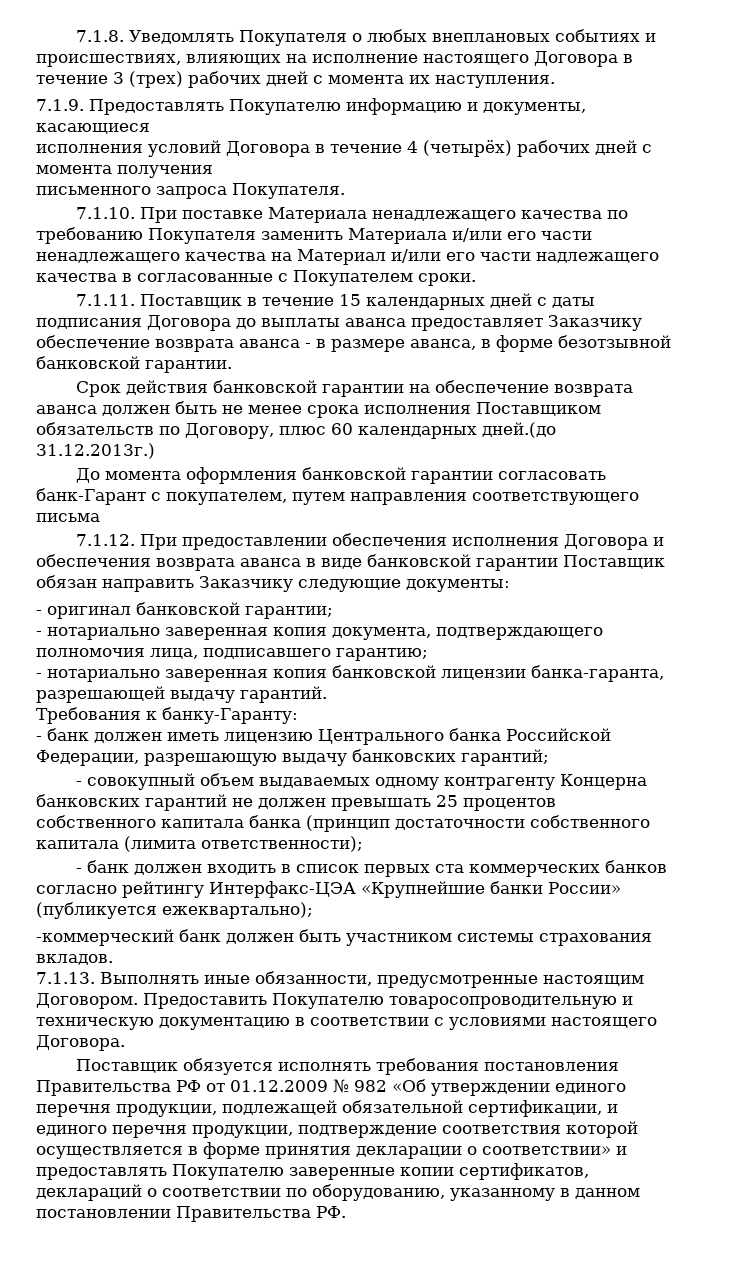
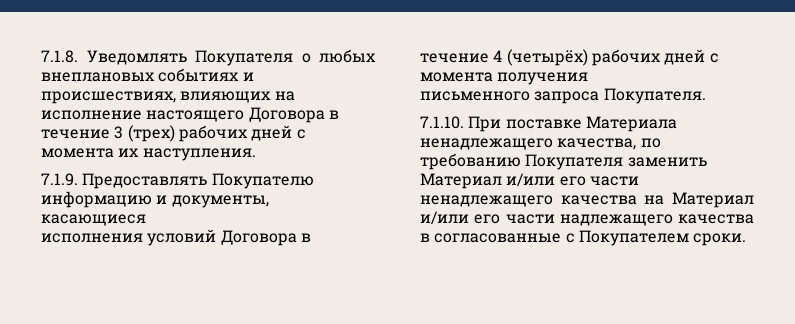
- 7.1.10. При поставке Материала ненадлежащего качества по требованию Покупателя заменить Материала и/или его части ненадлежащего качества на Материал и/или его части надлежащего качества в согласованные с Покупателем сроки.
+ 7.1.10. При поставке Материала ненадлежащего качества, по требованию Покупателя заменить Материал и/или его части ненадлежащего качества на Материал и/или его части надлежащего качества в согласованные с Покупателем сроки.
- 7.1.11. Поставщик в течение 15 календарных дней с даты подписания Договора до выплаты аванса предоставляет Заказчику обеспечение возврата аванса - в размере аванса, в форме безотзывной банковской гарантии.
- Срок действия банковской гарантии на обеспечение возврата аванса должен быть не менее срока исполнения Поставщиком обязательств по Договору, плюс 60 календарных дней.(до 31.12.2013г.)
- До момента оформления банковской гарантии согласовать банк-Гарант с покупателем, путем направления соответствующего письма
- 7.1.12. При предоставлении обеспечения исполнения Договора и обеспечения возврата аванса в виде банковской гарантии Поставщик обязан направить Заказчику следующие документы:
- - оригинал банковской гарантии;
- - нотариально заверенная копия документа, подтверждающего полномочия лица, подписавшего гарантию;
- - нотариально заверенная копия банковской лицензии банка-гаранта, разрешающей выдачу гарантий.
- Требования к банку-Гаранту:
- - банк должен иметь лицензию Центрального банка Российской Федерации, разрешающую выдачу банковских гарантий;
- - совокупный объем выдаваемых одному контрагенту Концерна банковских гарантий не должен превышать 25 процентов собственного капитала банка (принцип достаточности собственного капитала (лимита ответственности);
- - банк должен входить в список первых ста коммерческих банков согласно рейтингу Интерфакс-ЦЭА «Крупнейшие банки России» (публикуется ежеквартально);
- -коммерческий банк должен быть участником системы страхования вкладов.
- 7.1.13. Выполнять иные обязанности, предусмотренные настоящим Договором. Предоставить Покупателю товаросопроводительную и техническую документацию в соответствии с условиями настоящего Договора.
- Поставщик обязуется исполнять требования постановления Правительства РФ от 01.12.2009 № 982 «Об утверждении единого перечня продукции, подлежащей обязательной сертификации, и единого перечня продукции, подтверждение соответствия которой осуществляется в форме принятия декларации о соответствии» и предоставлять Покупателю заверенные копии сертификатов, деклараций о соответствии по оборудованию, указанному в данном постановлении Правительства РФ.

